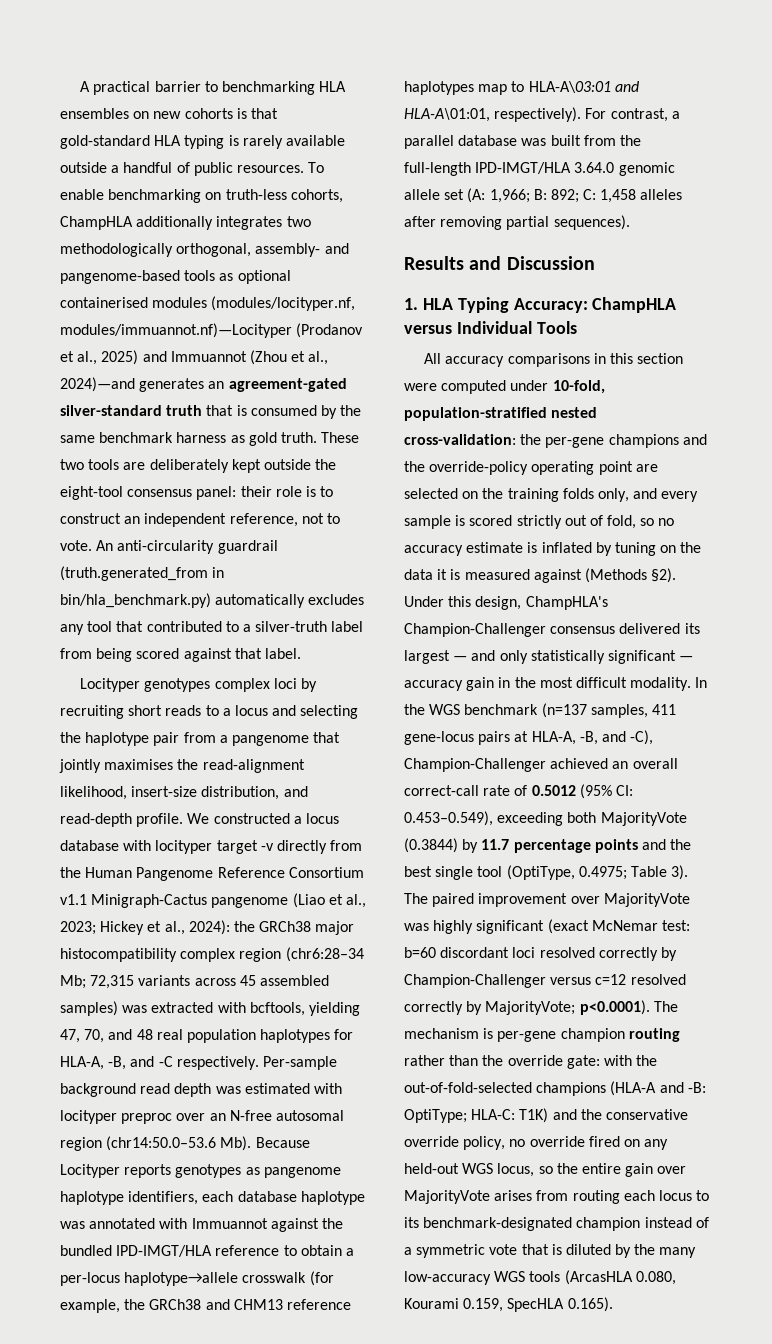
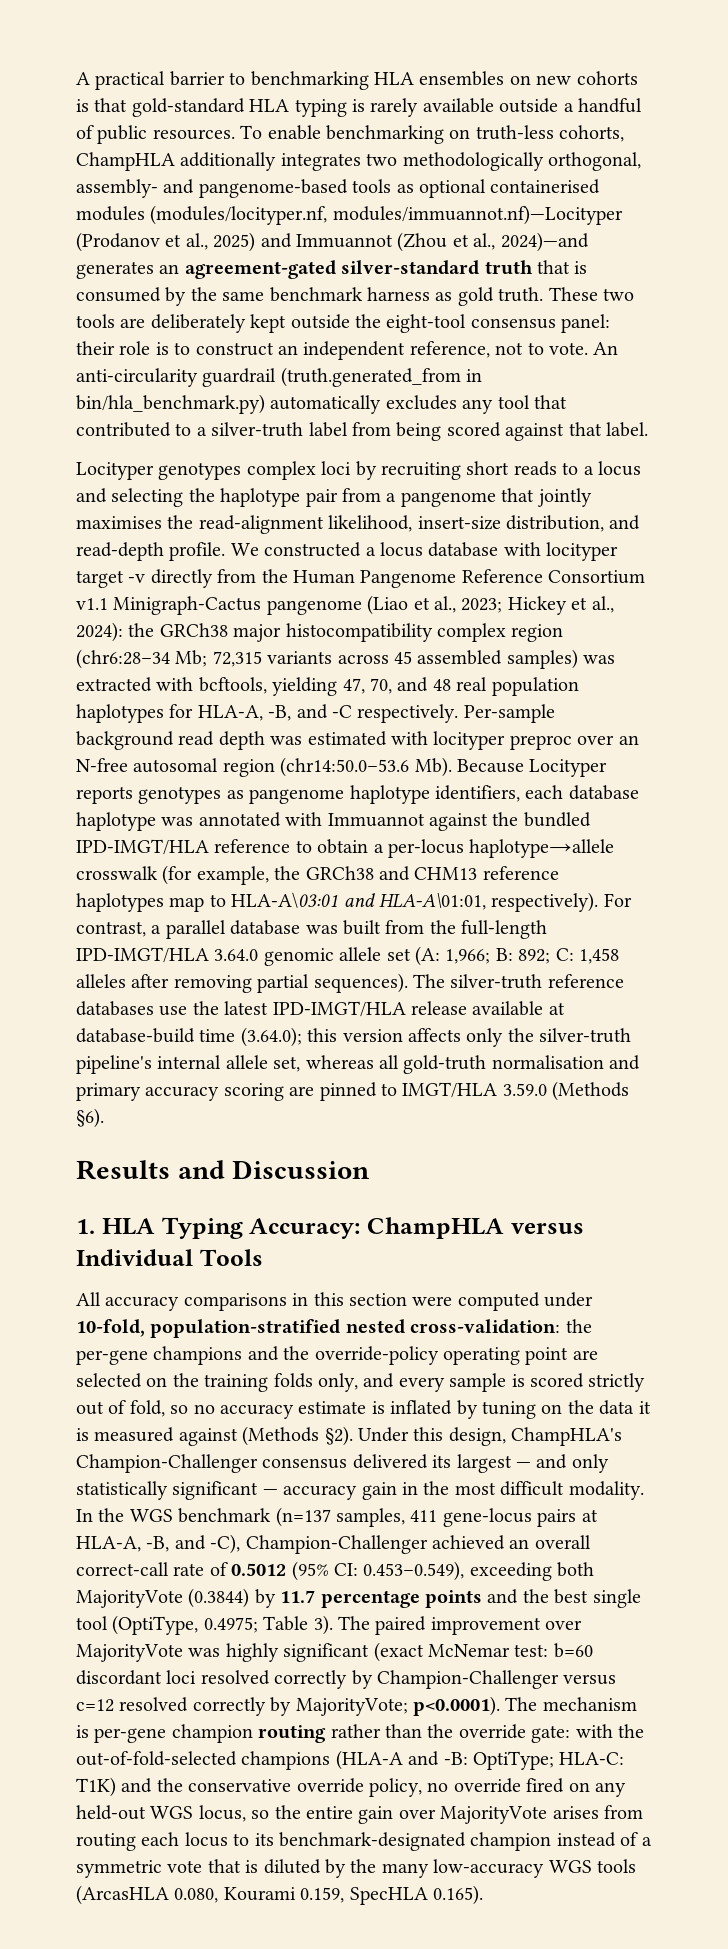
+ The silver-truth reference databases use the latest IPD-IMGT/HLA release available at database-build time (3.64.0); this version affects only the silver-truth pipeline's internal allele set, whereas all gold-truth normalisation and primary accuracy scoring are pinned to IMGT/HLA 3.59.0 (Methods §6).

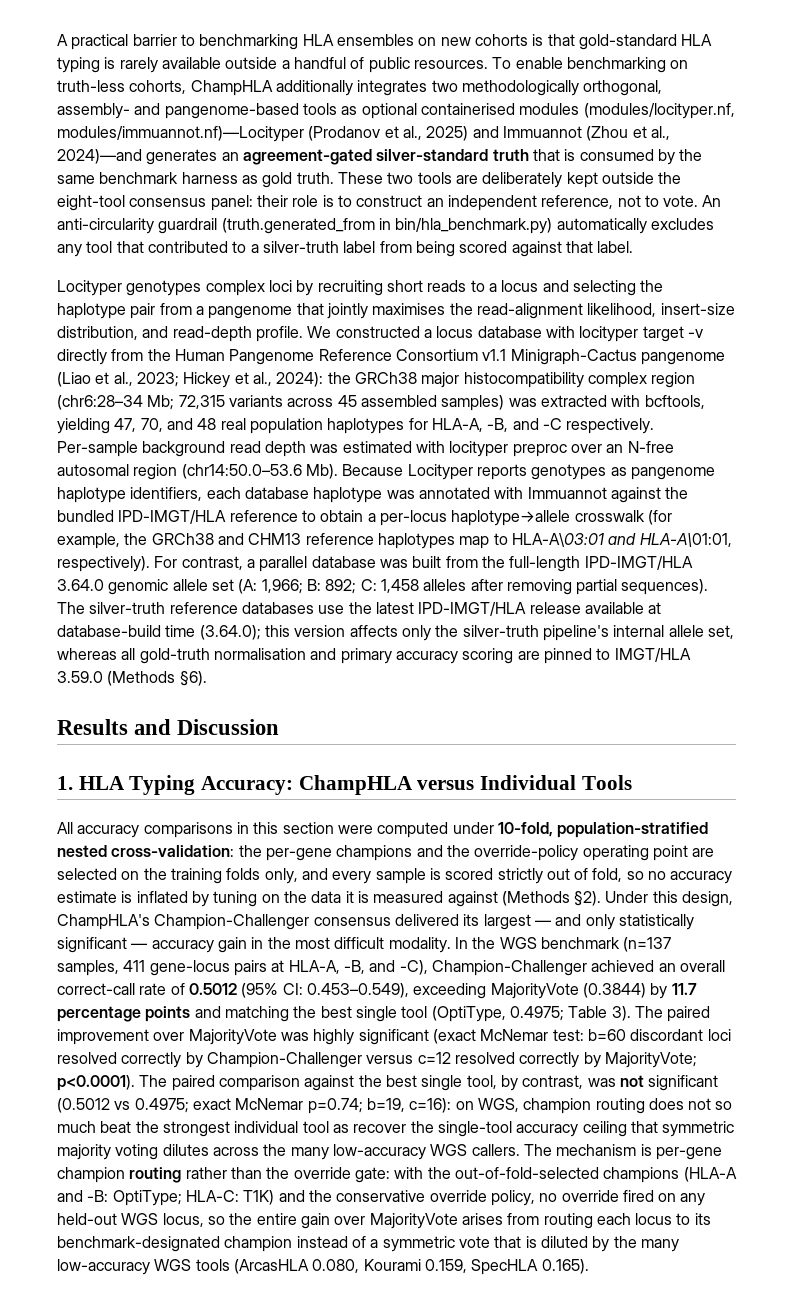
- In the WGS benchmark (n=137 samples, 411 gene-locus pairs at HLA-A, -B, and -C), Champion-Challenger achieved an overall correct-call rate of 0.5012 (95% CI: 0.453–0.549), exceeding both MajorityVote (0.3844) by 11.7 percentage points and the best single tool (OptiType, 0.4975; Table 3).
+ In the WGS benchmark (n=137 samples, 411 gene-locus pairs at HLA-A, -B, and -C), Champion-Challenger achieved an overall correct-call rate of 0.5012 (95% CI: 0.453–0.549), exceeding MajorityVote (0.3844) by 11.7 percentage points and matching the best single tool (OptiType, 0.4975; Table 3).
- p<0.0001). The mechanism is per-gene champion routing rather than the override gate:
+ p<0.0001). The paired comparison against the best single tool, by contrast, was not significant (0.5012 vs 0.4975; exact McNemar p=0.74; b=19, c=16): on WGS, champion routing does not so much beat the strongest individual tool as recover the single-tool accuracy ceiling that symmetric majority voting dilutes across the many low-accuracy WGS callers. The mechanism is per-gene champion routing rather than the override gate:

